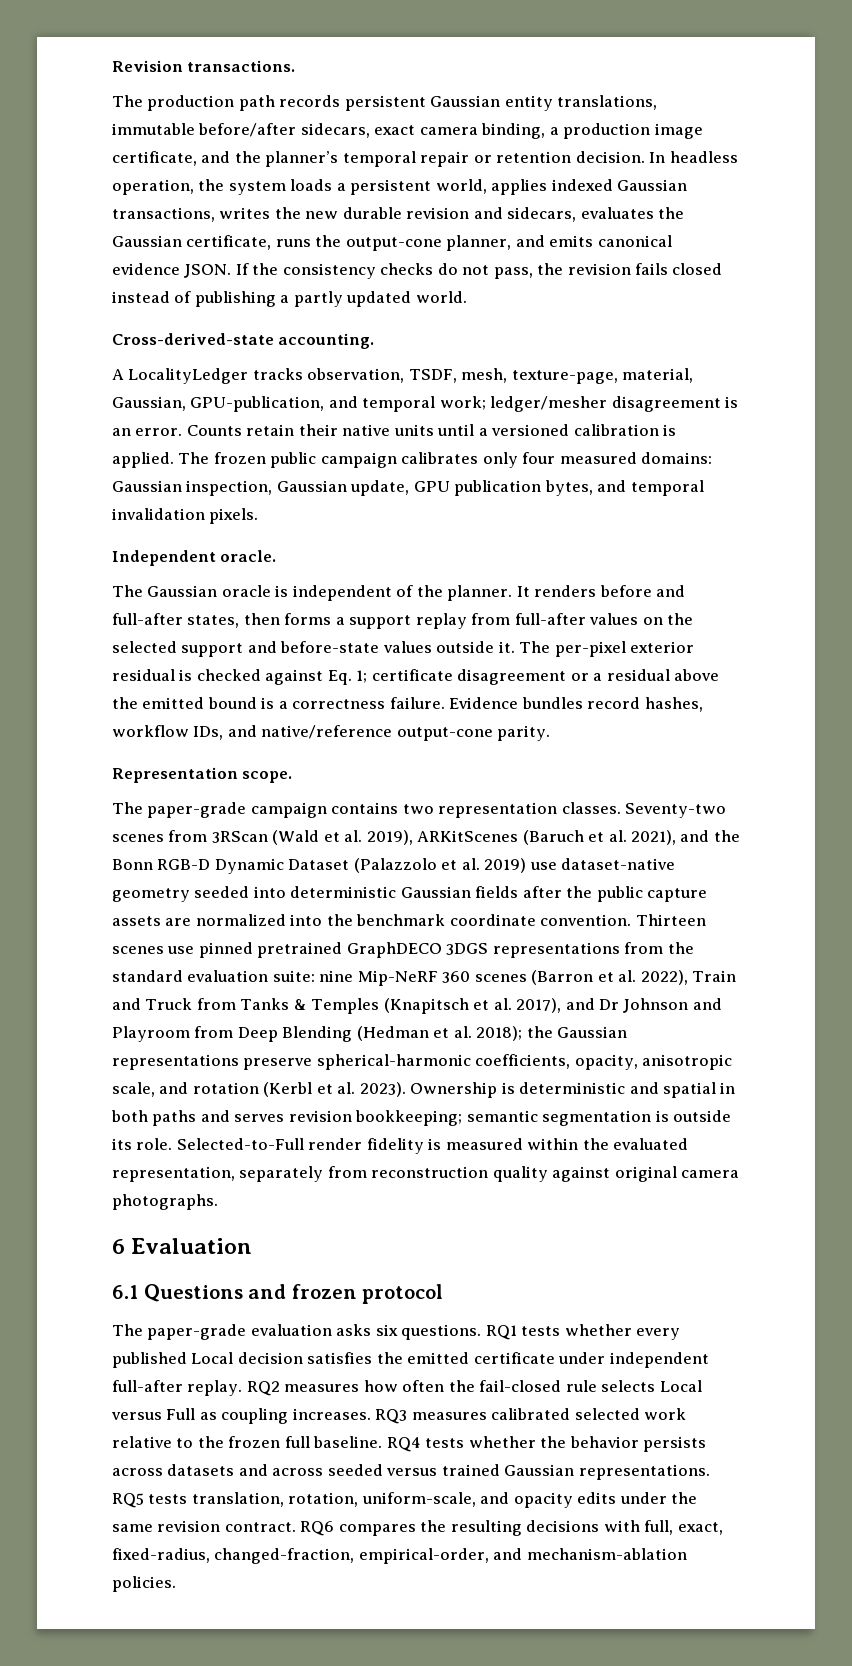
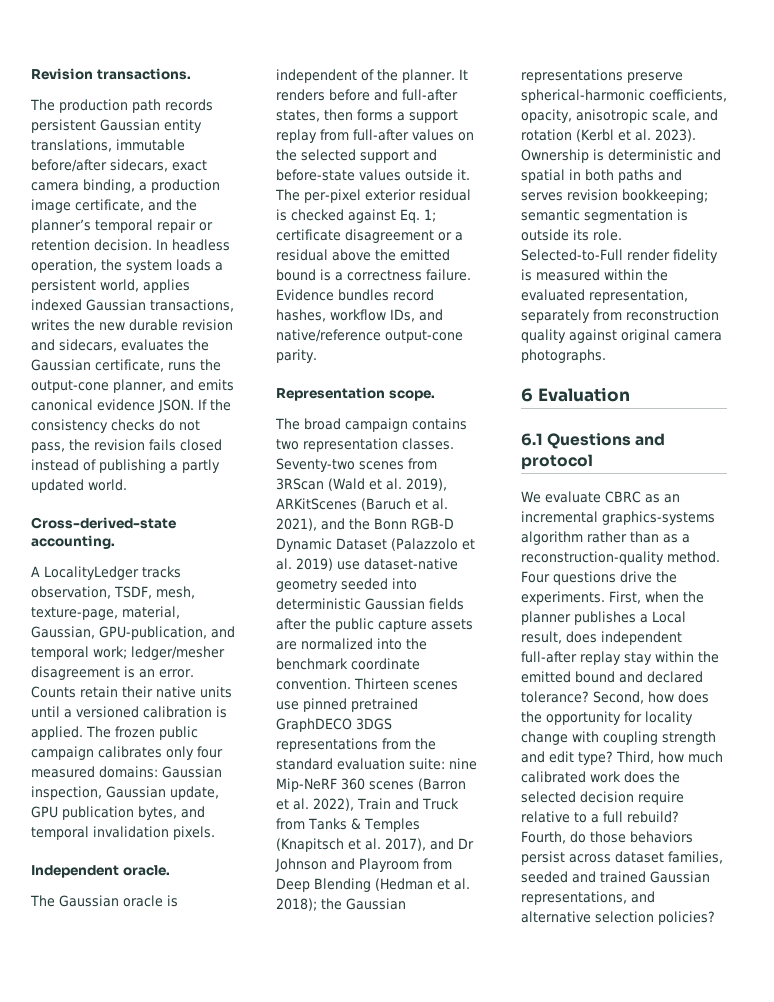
- The paper-grade campaign contains two representation classes.
+ The broad campaign contains two representation classes.
- 6.1 Questions and frozen protocol
+ 6.1 Questions and protocol
- The paper-grade evaluation asks six questions. RQ1 tests whether every published Local decision satisfies the emitted certificate under independent full-after replay. RQ2 measures how often the fail-closed rule selects Local versus Full as coupling increases. RQ3 measures calibrated selected work relative to the frozen full baseline. RQ4 tests whether the behavior persists across datasets and across seeded versus trained Gaussian representations. RQ5 tests translation, rotation, uniform-scale, and opacity edits under the same revision contract. RQ6 compares the resulting decisions with full, exact, fixed-radius, changed-fraction, empirical-order, and mechanism-ablation policies.
+ We evaluate CBRC as an incremental graphics-systems algorithm rather than as a reconstruction-quality method. Four questions drive the experiments. First, when the planner publishes a Local result, does independent full-after replay stay within the emitted bound and declared tolerance? Second, how does the opportunity for locality change with coupling strength and edit type? Third, how much calibrated work does the selected decision require relative to a full rebuild? Fourth, do those behaviors persist across dataset families, seeded and trained Gaussian representations, and alternative selection policies?

